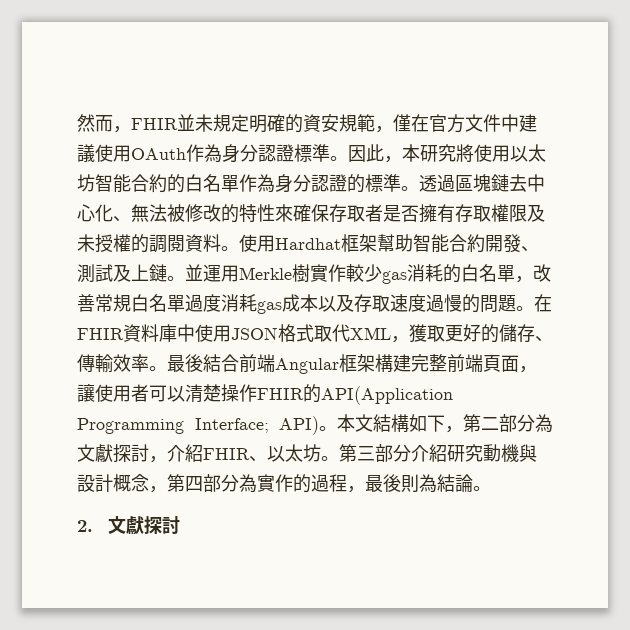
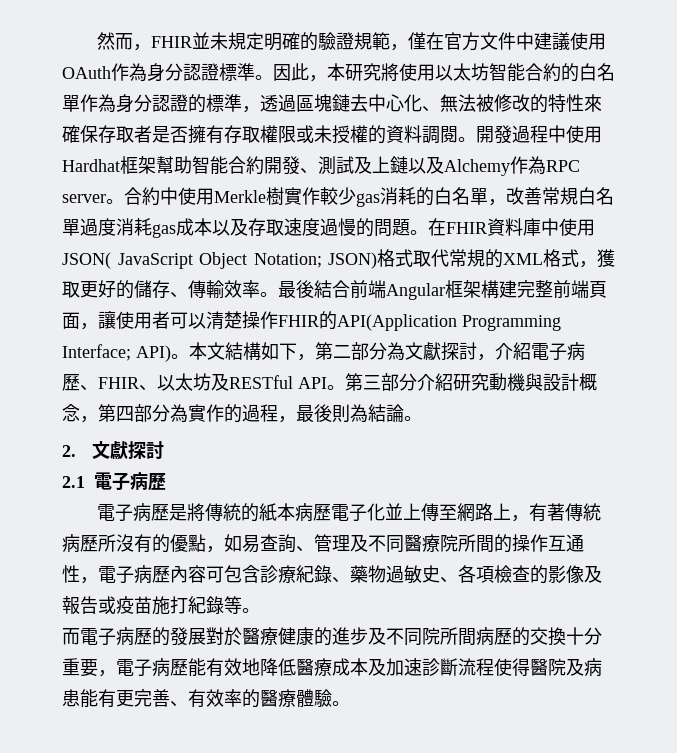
- 然而，FHIR並未規定明確的資安規範，僅在官方文件中建議使用OAuth作為身分認證標準。
+ 然而，FHIR並未規定明確的驗證規範，僅在官方文件中建議使用OAuth作為身分認證標準。
- 因此，本研究將使用以太坊智能合約的白名單作為身分認證的標準。透過區塊鏈去中心化、無法被修改的特性來確保存取者是否擁有存取權限及未授權的調閱資料。使用Hardhat框架幫助智能合約開發、測試及上鏈。並運用Merkle樹實作較少gas消耗的白名單，改善常規白名單過度消耗gas成本以及存取速度過慢的問題。
+ 因此，本研究將使用以太坊智能合約的白名單作為身分認證的標準，透過區塊鏈去中心化、無法被修改的特性來確保存取者是否擁有存取權限或未授權的資料調閱。開發過程中使用Hardhat框架幫助智能合約開發、測試及上鏈以及Alchemy作為RPC server。合約中使用Merkle樹實作較少gas消耗的白名單，改善常規白名單過度消耗gas成本以及存取速度過慢的問題。
- 在FHIR資料庫中使用JSON格式取代XML，獲取更好的儲存、傳輸效率。
+ 在FHIR資料庫中使用JSON( JavaScript Object Notation; JSON)格式取代常規的XML格式，獲取更好的儲存、傳輸效率。
- 本文結構如下，第二部分為文獻探討，介紹FHIR、以太坊。
+ 本文結構如下，第二部分為文獻探討，介紹電子病歷、FHIR、以太坊及RESTful API。
+ 2.1電子病歷
+ 電子病歷是將傳統的紙本病歷電子化並上傳至網路上，有著傳統病歷所沒有的優點，如易查詢、管理及不同醫療院所間的操作互通性，電子病歷內容可包含診療紀錄、藥物過敏史、各項檢查的影像及報告或疫苗施打紀錄等。
+ 而電子病歷的發展對於醫療健康的進步及不同院所間病歷的交換十分重要，電子病歷能有效地降低醫療成本及加速診斷流程使得醫院及病患能有更完善、有效率的醫療體驗。

